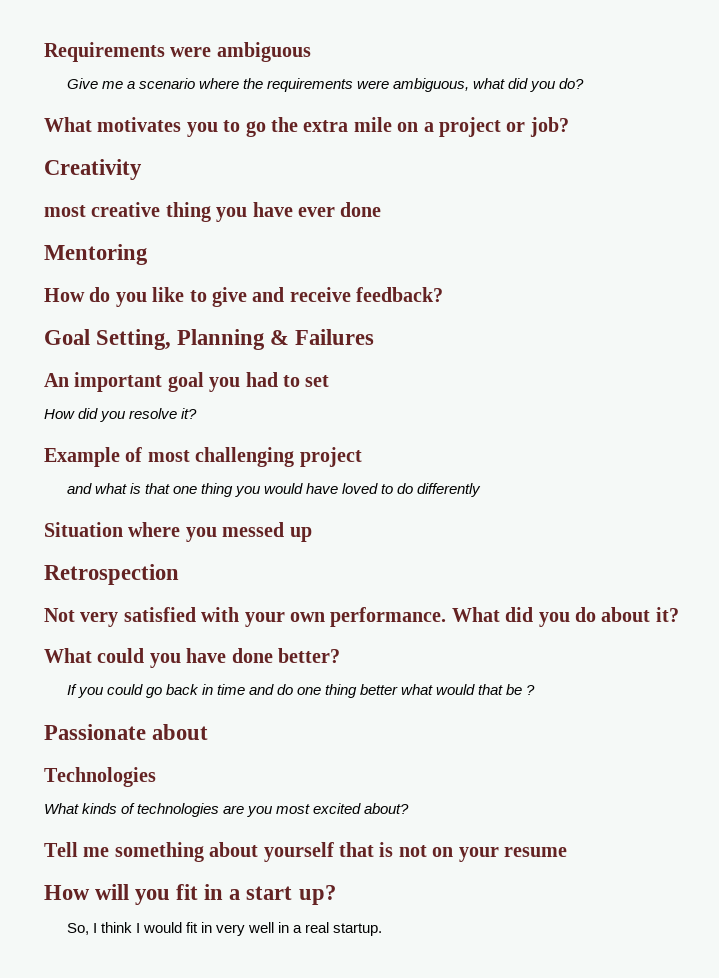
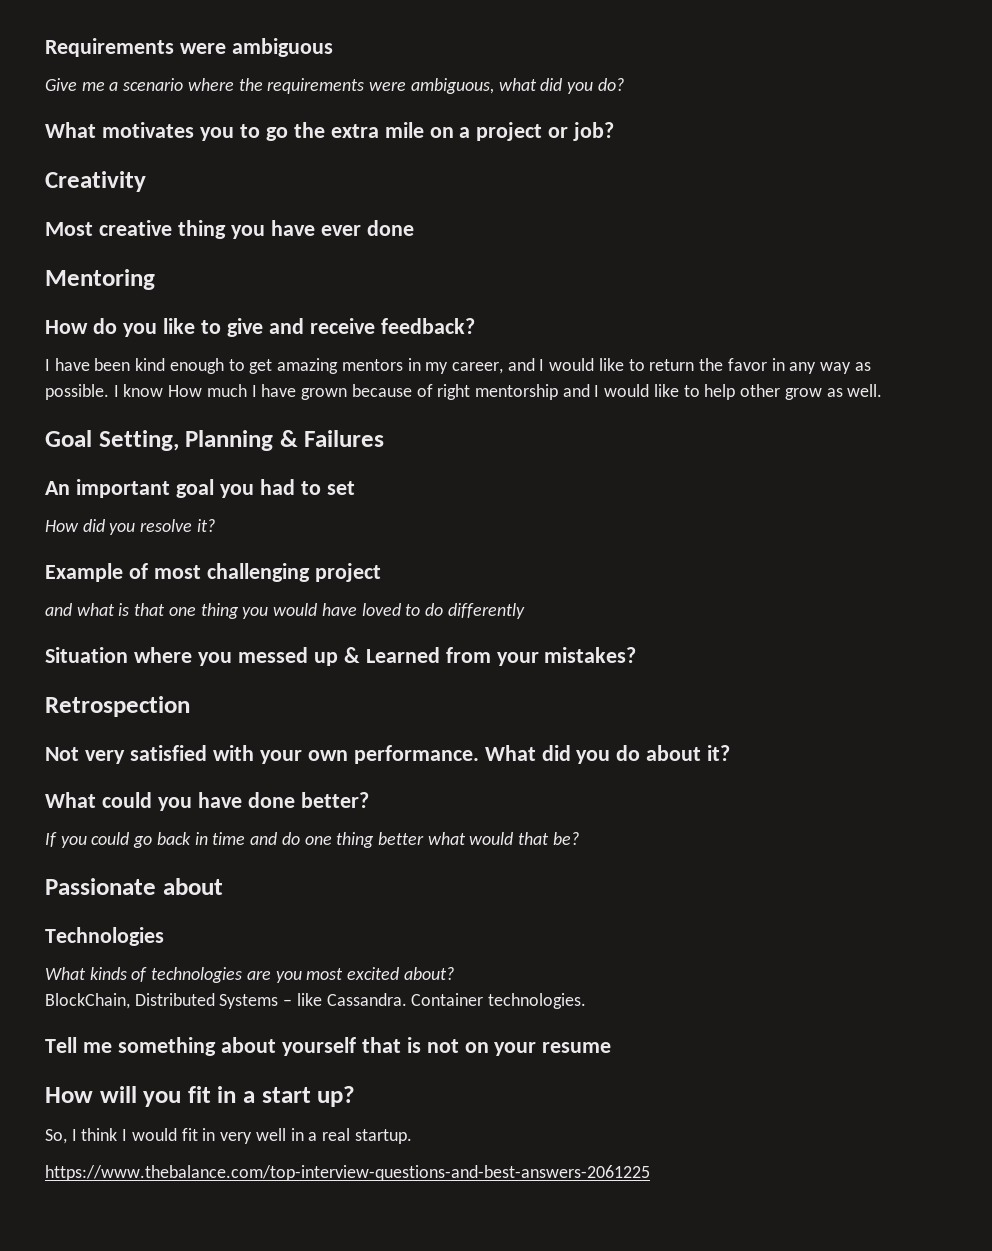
- most creative thing you have ever done
+ Most creative thing you have ever done
+ I have been kind enough to get amazing mentors in my career, and I would like to return the favor in any way as possible. I know How much I have grown because of right mentorship and I would like to help other grow as well.
- Situation where you messed up
+ Situation where you messed up & Learned from your mistakes?
- If you could go back in time and do one thing better what would that be ?
+ If you could go back in time and do one thing better what would that be?
+ BlockChain, Distributed Systems – like Cassandra. Container technologies.
+ https://www.thebalance.com/top-interview-questions-and-best-answers-2061225

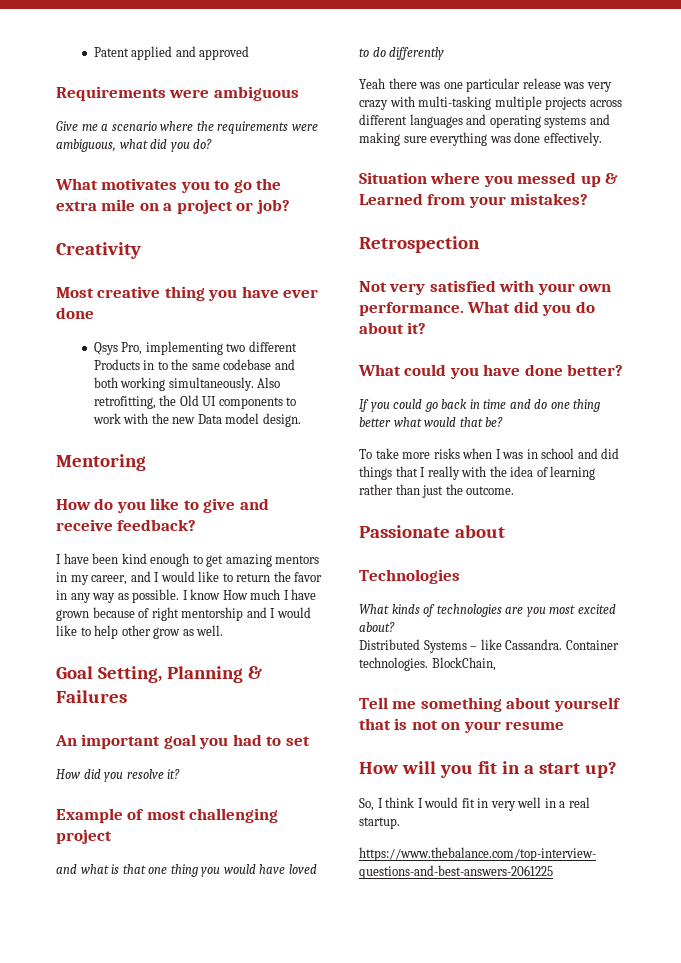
+ Patent applied and approved
+ Qsys Pro, implementing two different Products in to the same codebase and both working simultaneously. Also retrofitting, the Old UI components to work with the new Data model design.
+ Yeah there was one particular release was very crazy with multi-tasking multiple projects across different languages and operating systems and making sure everything was done effectively.
+ To take more risks when I was in school and did things that I really with the idea of learning rather than just the outcome.
- BlockChain, Distributed Systems – like Cassandra.
+ Distributed Systems – like Cassandra.
+ BlockChain,

